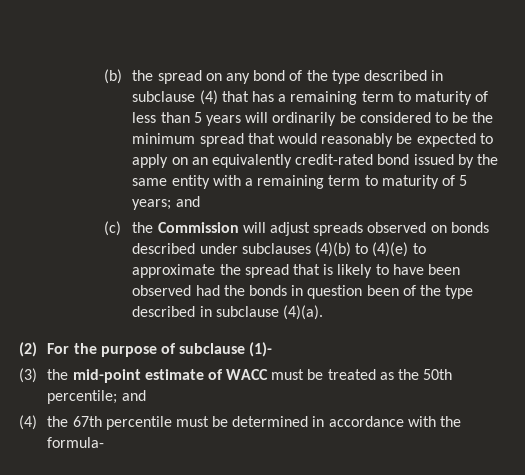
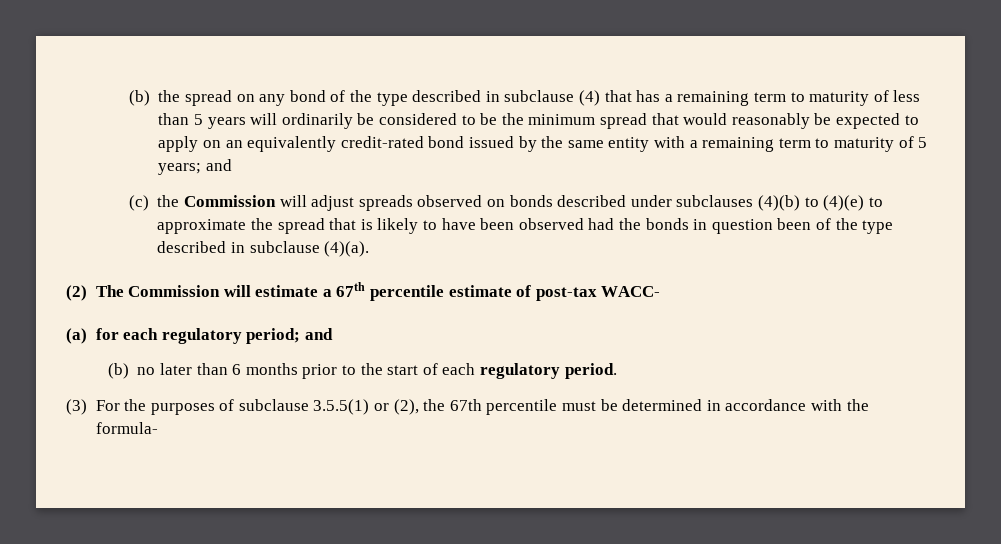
- (2) For the purpose of subclause (1)-
- (3) the mid-point estimate of WACC must be treated as the 50th percentile; and
- (4) the 67th percentile must be determined in accordance with the formula-
+ (2) The Commission will estimate a 67th percentile estimate of post-tax WACC-
+ (a) for each regulatory period; and
+ (b) no later than 6 months prior to the start of each regulatory period.
+ (3) For the purposes of subclause 3.5.5(1) or (2), the 67th percentile must be determined in accordance with the formula-

